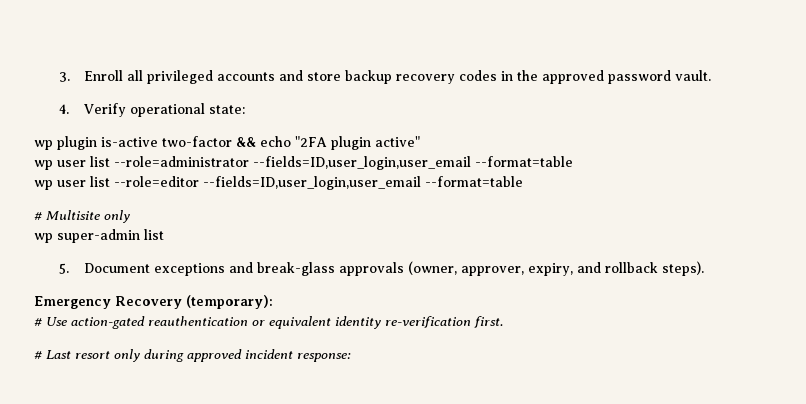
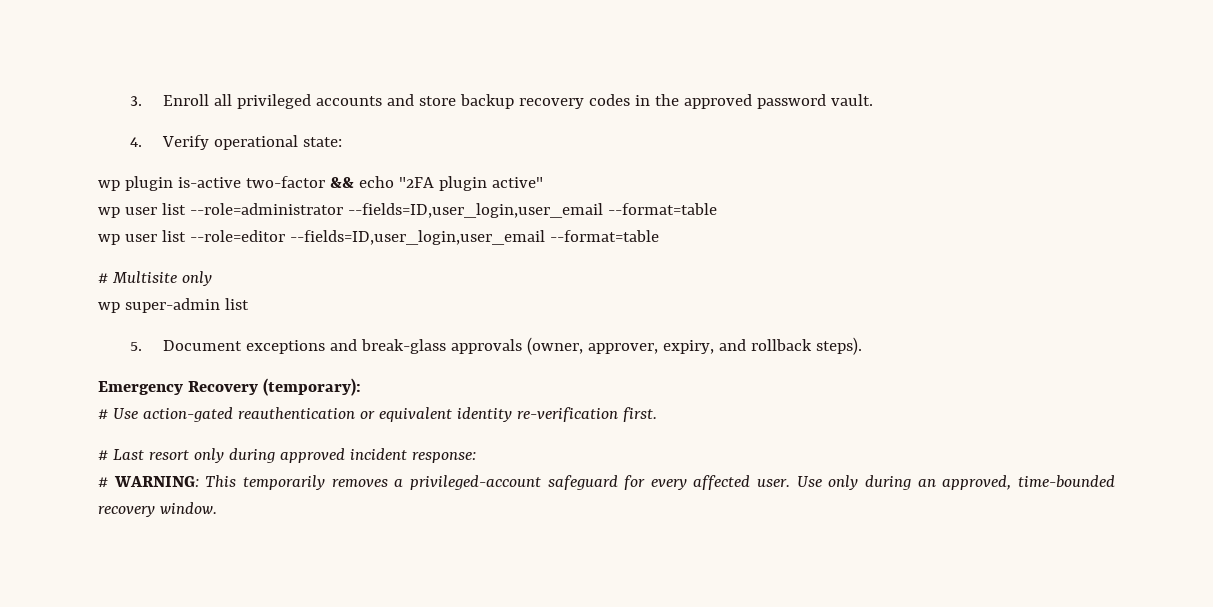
+ # WARNING: This temporarily removes a privileged-account safeguard for every affected user. Use only during an approved, time-bounded recovery window.

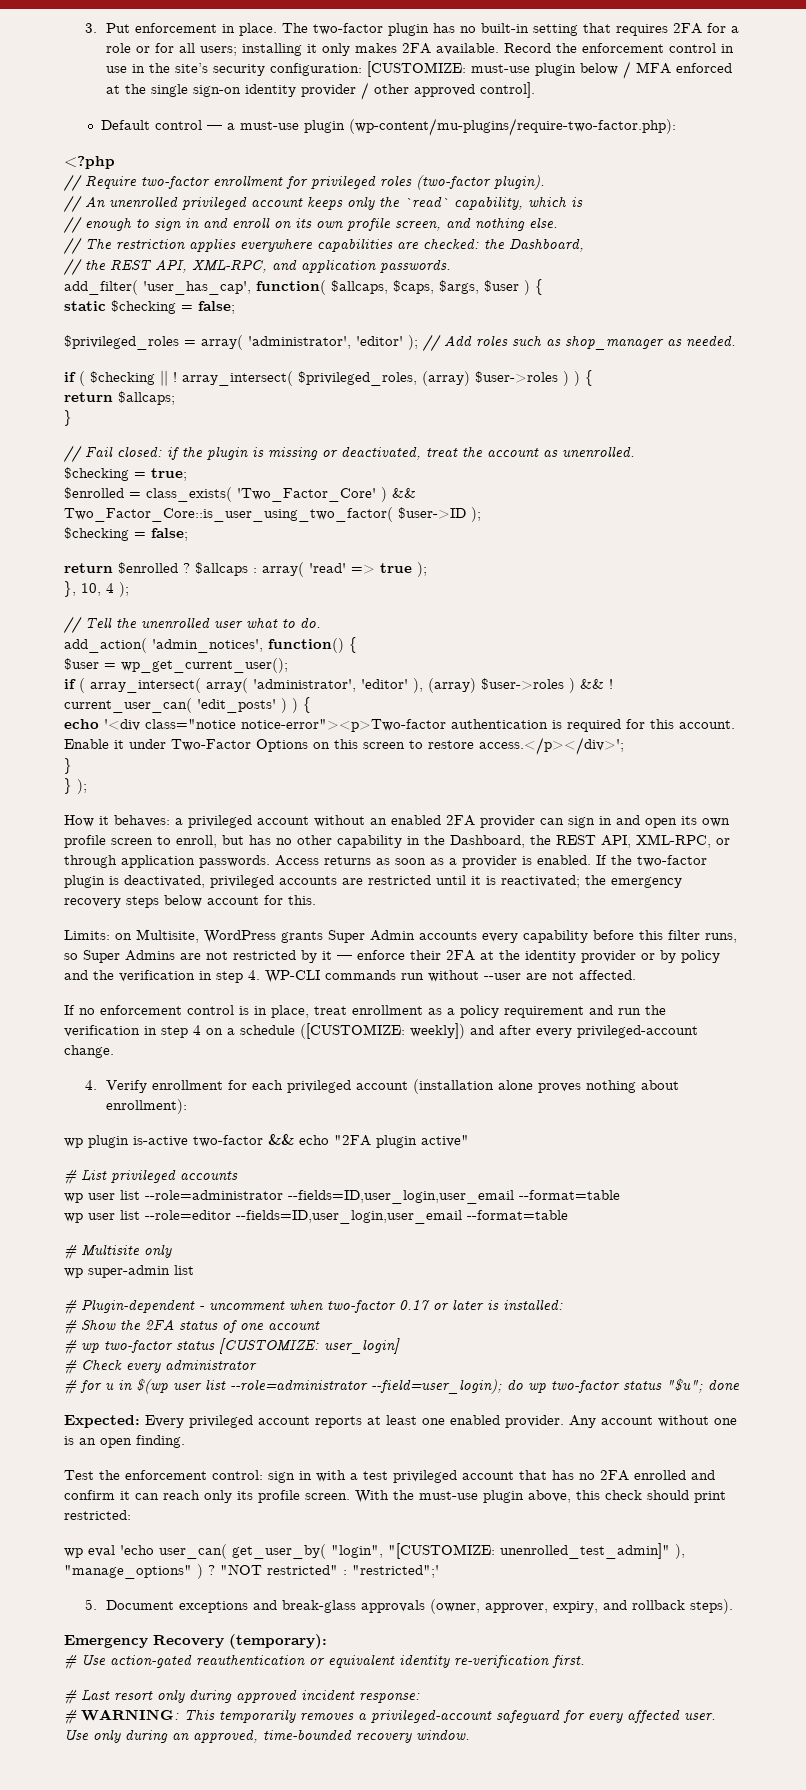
- 3. Enroll all privileged accounts and store backup recovery codes in the approved password vault.
- 4. Verify operational state:
+ 3. Put enforcement in place. The two-factor plugin has no built-in setting that requires 2FA for a role or for all users; installing it only makes 2FA available. Record the enforcement control in use in the site’s security configuration: [CUSTOMIZE: must-use plugin below / MFA enforced at the single sign-on identity provider / other approved control].
+ Default control — a must-use plugin (wp-content/mu-plugins/require-two-factor.php):
+ <?php
+ // Require two-factor enrollment for privileged roles (two-factor plugin).
+ // An unenrolled privileged account keeps only the `read` capability, which is
+ // enough to sign in and enroll on its own profile screen, and nothing else.
+ // The restriction applies everywhere capabilities are checked: the Dashboard,
+ // the REST API, XML-RPC, and application passwords.
+ add_filter( 'user_has_cap', function( $allcaps, $caps, $args, $user ) {
+ static $checking = false;
+ $privileged_roles = array( 'administrator', 'editor' ); // Add roles such as shop_manager as needed.
+ if ( $checking || ! array_intersect( $privileged_roles, (array) $user->roles ) ) {
+ return $allcaps;
+ }
+ // Fail closed: if the plugin is missing or deactivated, treat the account as unenrolled.
+ $checking = true;
+ $enrolled = class_exists( 'Two_Factor_Core' ) && Two_Factor_Core::is_user_using_two_factor( $user->ID );
+ $checking = false;
+ return $enrolled ? $allcaps : array( 'read' => true );
+ }, 10, 4 );
+ // Tell the unenrolled user what to do.
+ add_action( 'admin_notices', function() {
+ $user = wp_get_current_user();
+ if ( array_intersect( array( 'administrator', 'editor' ), (array) $user->roles ) && ! current_user_can( 'edit_posts' ) ) {
+ echo '<div class="notice notice-error"><p>Two-factor authentication is required for this account. Enable it under Two-Factor Options on this screen to restore access.</p></div>';
+ }
+ } );
+ How it behaves: a privileged account without an enabled 2FA provider can sign in and open its own profile screen to enroll, but has no other capability in the Dashboard, the REST API, XML-RPC, or through application passwords. Access returns as soon as a provider is enabled. If the two-factor plugin is deactivated, privileged accounts are restricted until it is reactivated; the emergency recovery steps below account for this.
+ Limits: on Multisite, WordPress grants Super Admin accounts every capability before this filter runs, so Super Admins are not restricted by it — enforce their 2FA at the identity provider or by policy and the verification in step 4. WP-CLI commands run without --user are not affected.
+ If no enforcement control is in place, treat enrollment as a policy requirement and run the verification in step 4 on a schedule ([CUSTOMIZE: weekly]) and after every privileged-account change.
+ 4. Verify enrollment for each privileged account (installation alone proves nothing about enrollment):
+ # List privileged accounts
+ # Plugin-dependent - uncomment when two-factor 0.17 or later is installed:
+ # Show the 2FA status of one account
+ # wp two-factor status [CUSTOMIZE: user_login]
+ # Check every administrator
+ # for u in $(wp user list --role=administrator --field=user_login); do wp two-factor status "$u"; done
+ Expected: Every privileged account reports at least one enabled provider. Any account without one is an open finding.
+ Test the enforcement control: sign in with a test privileged account that has no 2FA enrolled and confirm it can reach only its profile screen. With the must-use plugin above, this check should print restricted:
+ wp eval 'echo user_can( get_user_by( "login", "[CUSTOMIZE: unenrolled_test_admin]" ), "manage_options" ) ? "NOT restricted" : "restricted";'

